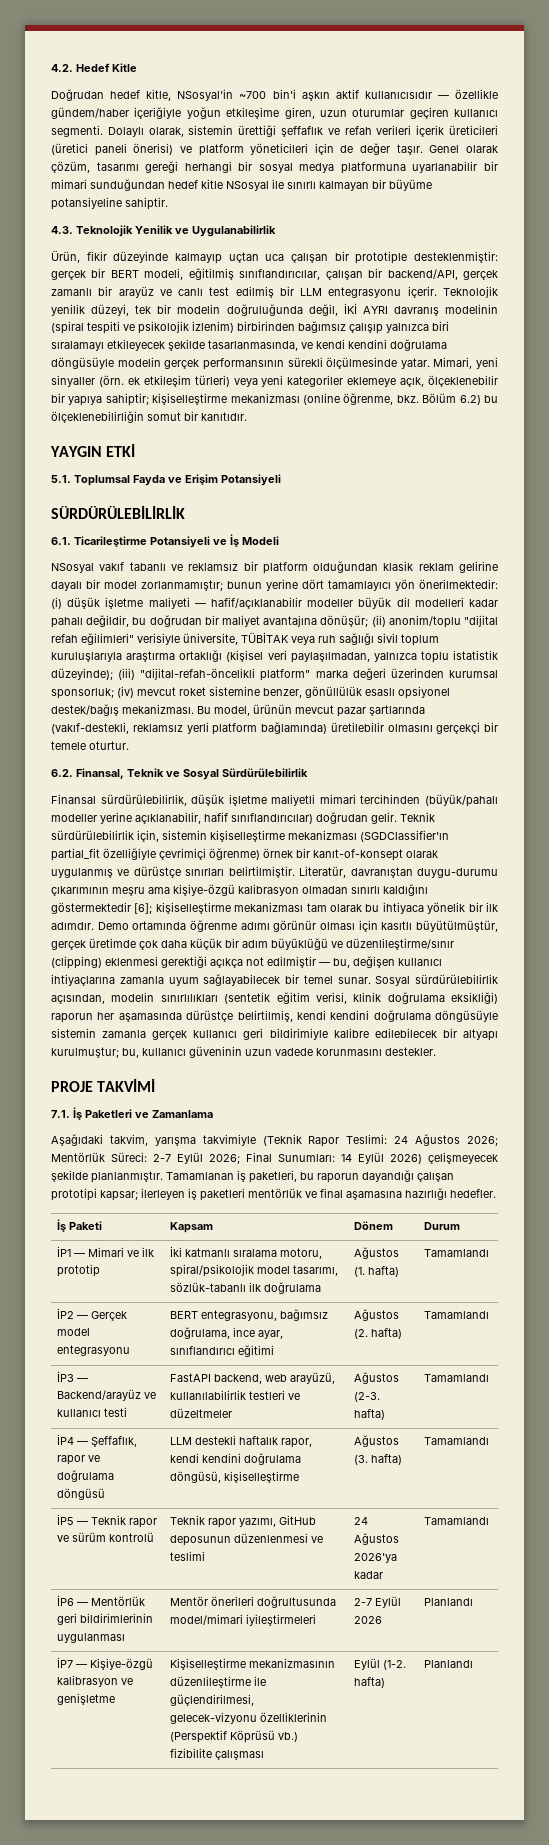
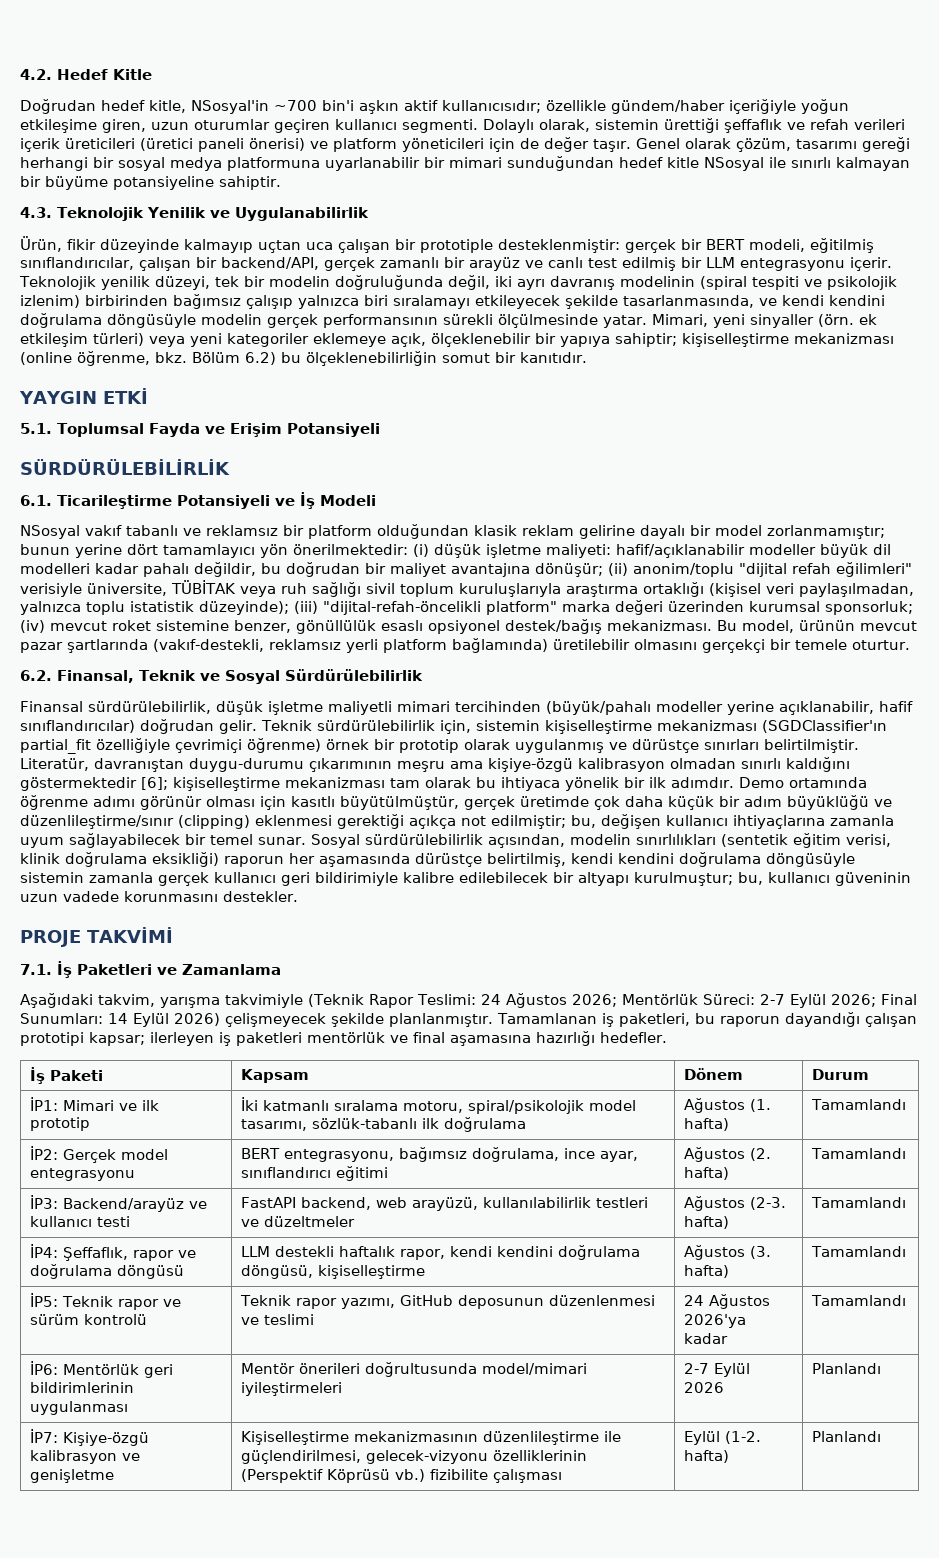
- Doğrudan hedef kitle, NSosyal'in ~700 bin'i aşkın aktif kullanıcısıdır — özellikle gündem/haber içeriğiyle yoğun etkileşime giren, uzun oturumlar geçiren kullanıcı segmenti.
+ Doğrudan hedef kitle, NSosyal'in ~700 bin'i aşkın aktif kullanıcısıdır; özellikle gündem/haber içeriğiyle yoğun etkileşime giren, uzun oturumlar geçiren kullanıcı segmenti.
- Teknolojik yenilik düzeyi, tek bir modelin doğruluğunda değil, İKİ AYRI davranış modelinin (spiral tespiti ve psikolojik izlenim) birbirinden bağımsız çalışıp yalnızca biri sıralamayı etkileyecek şekilde tasarlanmasında, ve kendi kendini doğrulama döngüsüyle modelin gerçek performansının sürekli ölçülmesinde yatar.
+ Teknolojik yenilik düzeyi, tek bir modelin doğruluğunda değil, iki ayrı davranış modelinin (spiral tespiti ve psikolojik izlenim) birbirinden bağımsız çalışıp yalnızca biri sıralamayı etkileyecek şekilde tasarlanmasında, ve kendi kendini doğrulama döngüsüyle modelin gerçek performansının sürekli ölçülmesinde yatar.
- (i) düşük işletme maliyeti — hafif/açıklanabilir modeller büyük dil modelleri kadar pahalı değildir, bu doğrudan bir maliyet avantajına dönüşür;
+ (i) düşük işletme maliyeti: hafif/açıklanabilir modeller büyük dil modelleri kadar pahalı değildir, bu doğrudan bir maliyet avantajına dönüşür;
- Teknik sürdürülebilirlik için, sistemin kişiselleştirme mekanizması (SGDClassifier'ın partial_fit özelliğiyle çevrimiçi öğrenme) örnek bir kanıt-of-konsept olarak uygulanmış ve dürüstçe sınırları belirtilmiştir.
+ Teknik sürdürülebilirlik için, sistemin kişiselleştirme mekanizması (SGDClassifier'ın partial_fit özelliğiyle çevrimiçi öğrenme) örnek bir prototip olarak uygulanmış ve dürüstçe sınırları belirtilmiştir.
- Demo ortamında öğrenme adımı görünür olması için kasıtlı büyütülmüştür, gerçek üretimde çok daha küçük bir adım büyüklüğü ve düzenlileştirme/sınır (clipping) eklenmesi gerektiği açıkça not edilmiştir — bu, değişen kullanıcı ihtiyaçlarına zamanla uyum sağlayabilecek bir temel sunar.
+ Demo ortamında öğrenme adımı görünür olması için kasıtlı büyütülmüştür, gerçek üretimde çok daha küçük bir adım büyüklüğü ve düzenlileştirme/sınır (clipping) eklenmesi gerektiği açıkça not edilmiştir; bu, değişen kullanıcı ihtiyaçlarına zamanla uyum sağlayabilecek bir temel sunar.
- İP1 — Mimari ve ilk prototip | İki katmanlı sıralama motoru, spiral/psikolojik model tasarımı, sözlük-tabanlı ilk doğrulama | Ağustos (1. hafta) | Tamamlandı
+ İP1: Mimari ve ilk prototip | İki katmanlı sıralama motoru, spiral/psikolojik model tasarımı, sözlük-tabanlı ilk doğrulama | Ağustos (1. hafta) | Tamamlandı
- İP2 — Gerçek model entegrasyonu | BERT entegrasyonu, bağımsız doğrulama, ince ayar, sınıflandırıcı eğitimi | Ağustos (2. hafta) | Tamamlandı
+ İP2: Gerçek model entegrasyonu | BERT entegrasyonu, bağımsız doğrulama, ince ayar, sınıflandırıcı eğitimi | Ağustos (2. hafta) | Tamamlandı
- İP3 — Backend/arayüz ve kullanıcı testi | FastAPI backend, web arayüzü, kullanılabilirlik testleri ve düzeltmeler | Ağustos (2-3. hafta) | Tamamlandı
+ İP3: Backend/arayüz ve kullanıcı testi | FastAPI backend, web arayüzü, kullanılabilirlik testleri ve düzeltmeler | Ağustos (2-3. hafta) | Tamamlandı
- İP4 — Şeffaflık, rapor ve doğrulama döngüsü | LLM destekli haftalık rapor, kendi kendini doğrulama döngüsü, kişiselleştirme | Ağustos (3. hafta) | Tamamlandı
+ İP4: Şeffaflık, rapor ve doğrulama döngüsü | LLM destekli haftalık rapor, kendi kendini doğrulama döngüsü, kişiselleştirme | Ağustos (3. hafta) | Tamamlandı
- İP5 — Teknik rapor ve sürüm kontrolü | Teknik rapor yazımı, GitHub deposunun düzenlenmesi ve teslimi | 24 Ağustos 2026'ya kadar | Tamamlandı
+ İP5: Teknik rapor ve sürüm kontrolü | Teknik rapor yazımı, GitHub deposunun düzenlenmesi ve teslimi | 24 Ağustos 2026'ya kadar | Tamamlandı
- İP6 — Mentörlük geri bildirimlerinin uygulanması | Mentör önerileri doğrultusunda model/mimari iyileştirmeleri | 2-7 Eylül 2026 | Planlandı
+ İP6: Mentörlük geri bildirimlerinin uygulanması | Mentör önerileri doğrultusunda model/mimari iyileştirmeleri | 2-7 Eylül 2026 | Planlandı
- İP7 — Kişiye-özgü kalibrasyon ve genişletme | Kişiselleştirme mekanizmasının düzenlileştirme ile güçlendirilmesi, gelecek-vizyonu özelliklerinin (Perspektif Köprüsü vb.) fizibilite çalışması | Eylül (1-2. hafta) | Planlandı
+ İP7: Kişiye-özgü kalibrasyon ve genişletme | Kişiselleştirme mekanizmasının düzenlileştirme ile güçlendirilmesi, gelecek-vizyonu özelliklerinin (Perspektif Köprüsü vb.) fizibilite çalışması | Eylül (1-2. hafta) | Planlandı

